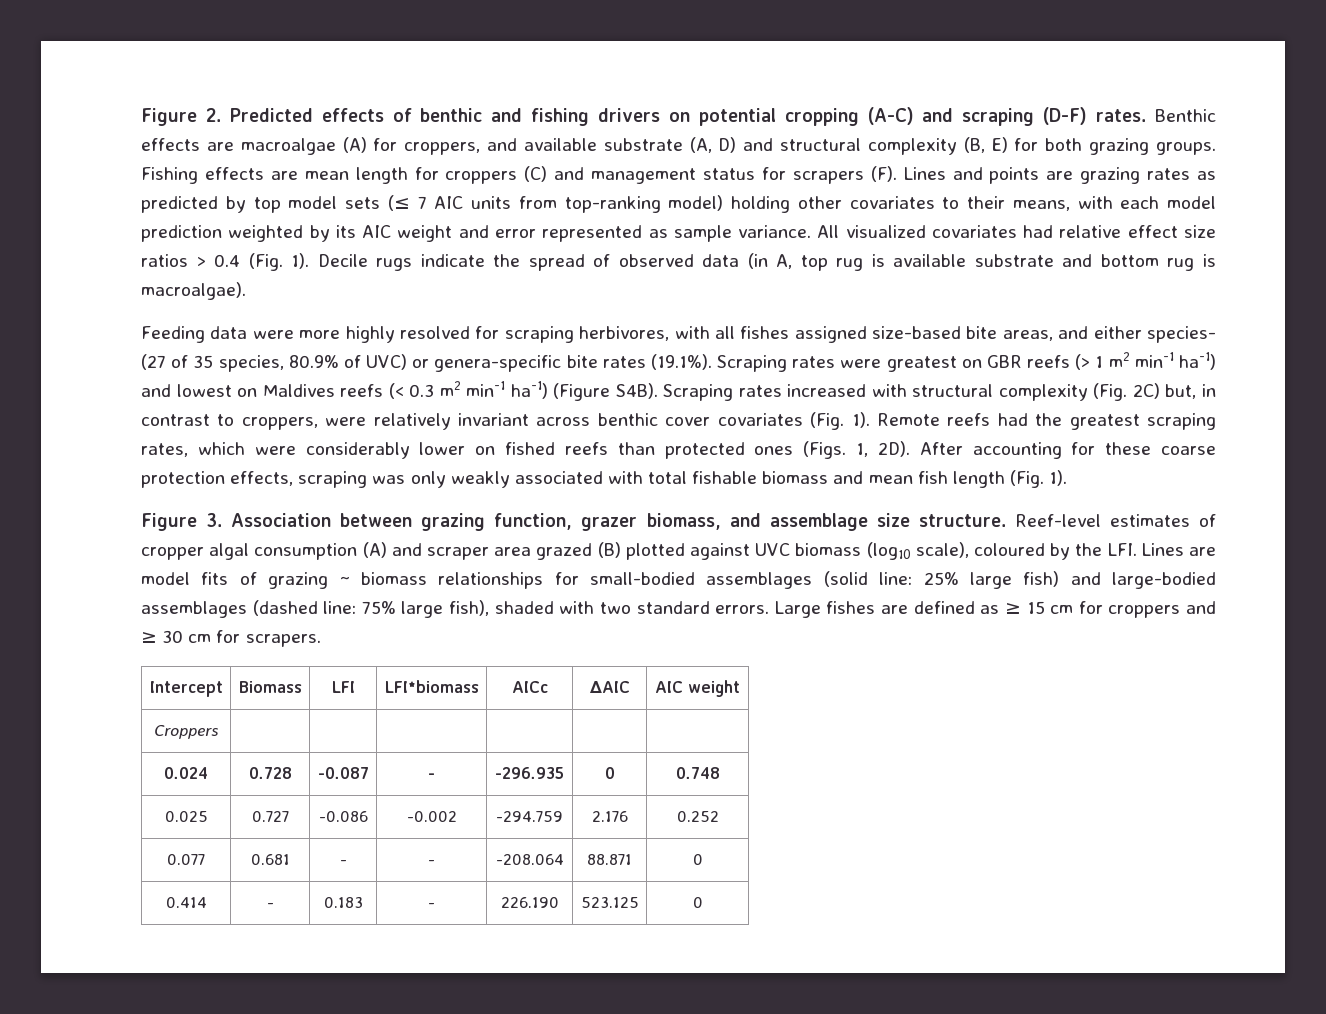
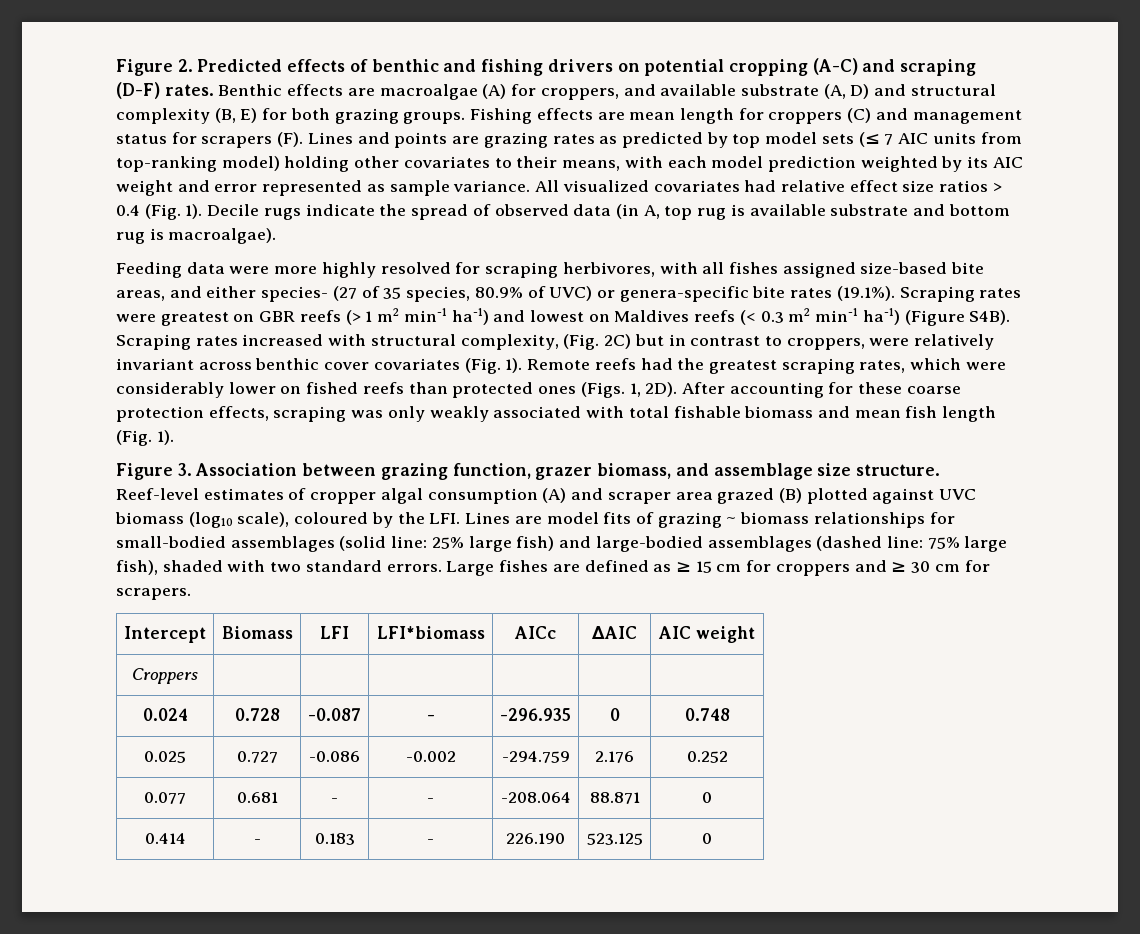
- Scraping rates increased with structural complexity (Fig. 2C) but, in contrast to croppers, were relatively invariant across benthic cover covariates (Fig. 1).
+ Scraping rates increased with structural complexity, (Fig. 2C) but in contrast to croppers, were relatively invariant across benthic cover covariates (Fig. 1).

